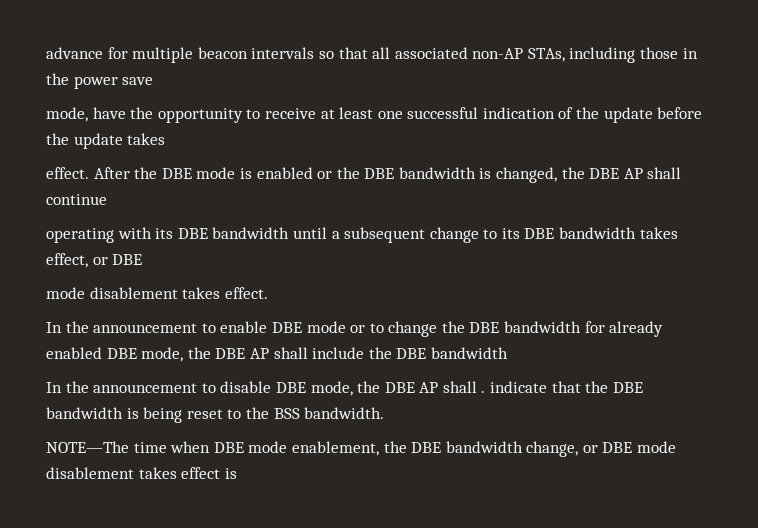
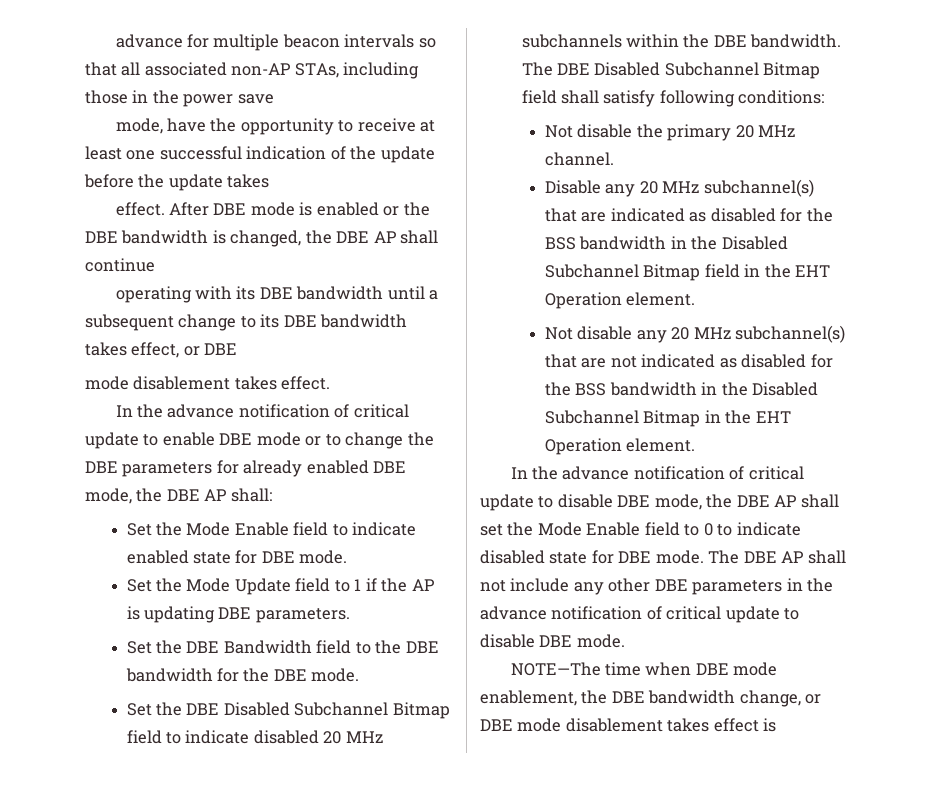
- After the DBE mode is enabled or the DBE bandwidth is changed, the DBE AP shall continue
+ After DBE mode is enabled or the DBE bandwidth is changed, the DBE AP shall continue
- In the announcement to enable DBE mode or to change the DBE bandwidth for already enabled DBE mode, the DBE AP shall include the DBE bandwidth
- In the announcement to disable DBE mode, the DBE AP shall . indicate that the DBE bandwidth is being reset to the BSS bandwidth.
+ In the advance notification of critical update to enable DBE mode or to change the DBE parameters for already enabled DBE mode, the DBE AP shall:
+ Set the Mode Enable field to indicate enabled state for DBE mode.
+ Set the Mode Update field to 1 if the AP is updating DBE parameters.
+ Set the DBE Bandwidth field to the DBE bandwidth for the DBE mode.
+ Set the DBE Disabled Subchannel Bitmap field to indicate disabled 20 MHz subchannels within the DBE bandwidth. The DBE Disabled Subchannel Bitmap field shall satisfy following conditions:
+ Not disable the primary 20 MHz channel.
+ Disable any 20 MHz subchannel(s) that are indicated as disabled for the BSS bandwidth in the Disabled Subchannel Bitmap field in the EHT Operation element.
+ Not disable any 20 MHz subchannel(s) that are not indicated as disabled for the BSS bandwidth in the Disabled Subchannel Bitmap in the EHT Operation element.
+ In the advance notification of critical update to disable DBE mode, the DBE AP shall set the Mode Enable field to 0 to indicate disabled state for DBE mode. The DBE AP shall not include any other DBE parameters in the advance notification of critical update to disable DBE mode.

